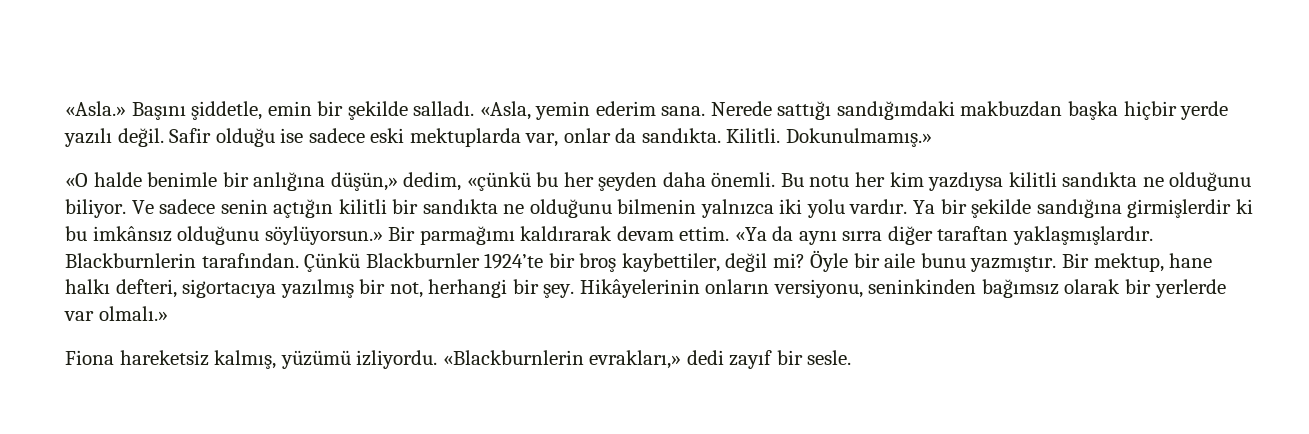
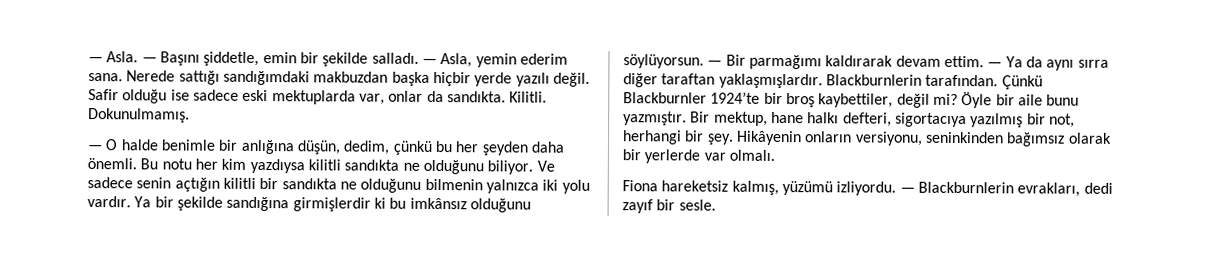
- «Asla.» Başını şiddetle, emin bir şekilde salladı.
+ — Asla. — Başını şiddetle, emin bir şekilde salladı.
- «Asla, yemin ederim sana.
+ — Asla, yemin ederim sana.
- Dokunulmamış.»
- «O halde benimle bir anlığına düşün,» dedim, «çünkü bu her şeyden daha önemli.
+ Dokunulmamış.
+ — O halde benimle bir anlığına düşün, dedim, çünkü bu her şeyden daha önemli.
- Ya bir şekilde sandığına girmişlerdir ki bu imkânsız olduğunu söylüyorsun.» Bir parmağımı kaldırarak devam ettim.
+ Ya bir şekilde sandığına girmişlerdir ki bu imkânsız olduğunu söylüyorsun. — Bir parmağımı kaldırarak devam ettim.
- «Ya da aynı sırra diğer taraftan yaklaşmışlardır.
+ — Ya da aynı sırra diğer taraftan yaklaşmışlardır.
- Hikâyelerinin onların versiyonu, seninkinden bağımsız olarak bir yerlerde var olmalı.»
+ Hikâyenin onların versiyonu, seninkinden bağımsız olarak bir yerlerde var olmalı.
- «Blackburnlerin evrakları,» dedi zayıf bir sesle.
+ — Blackburnlerin evrakları, dedi zayıf bir sesle.

